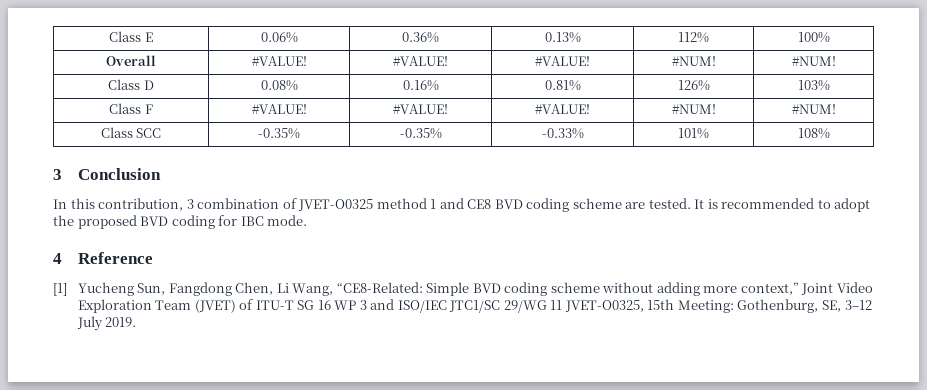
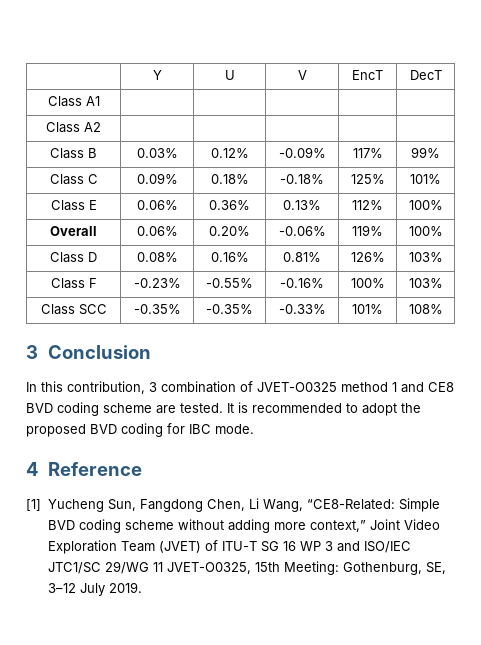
+ | Y | U | V | EncT | DecT
+ Class A1 | | | | |
+ Class A2 | | | | |
+ Class B | 0.03% | 0.12% | -0.09% | 117% | 99%
+ Class C | 0.09% | 0.18% | -0.18% | 125% | 101%
- Overall | #VALUE! | #VALUE! | #VALUE! | #NUM! | #NUM!
+ Overall | 0.06% | 0.20% | -0.06% | 119% | 100%
- Class F | #VALUE! | #VALUE! | #VALUE! | #NUM! | #NUM!
+ Class F | -0.23% | -0.55% | -0.16% | 100% | 103%

